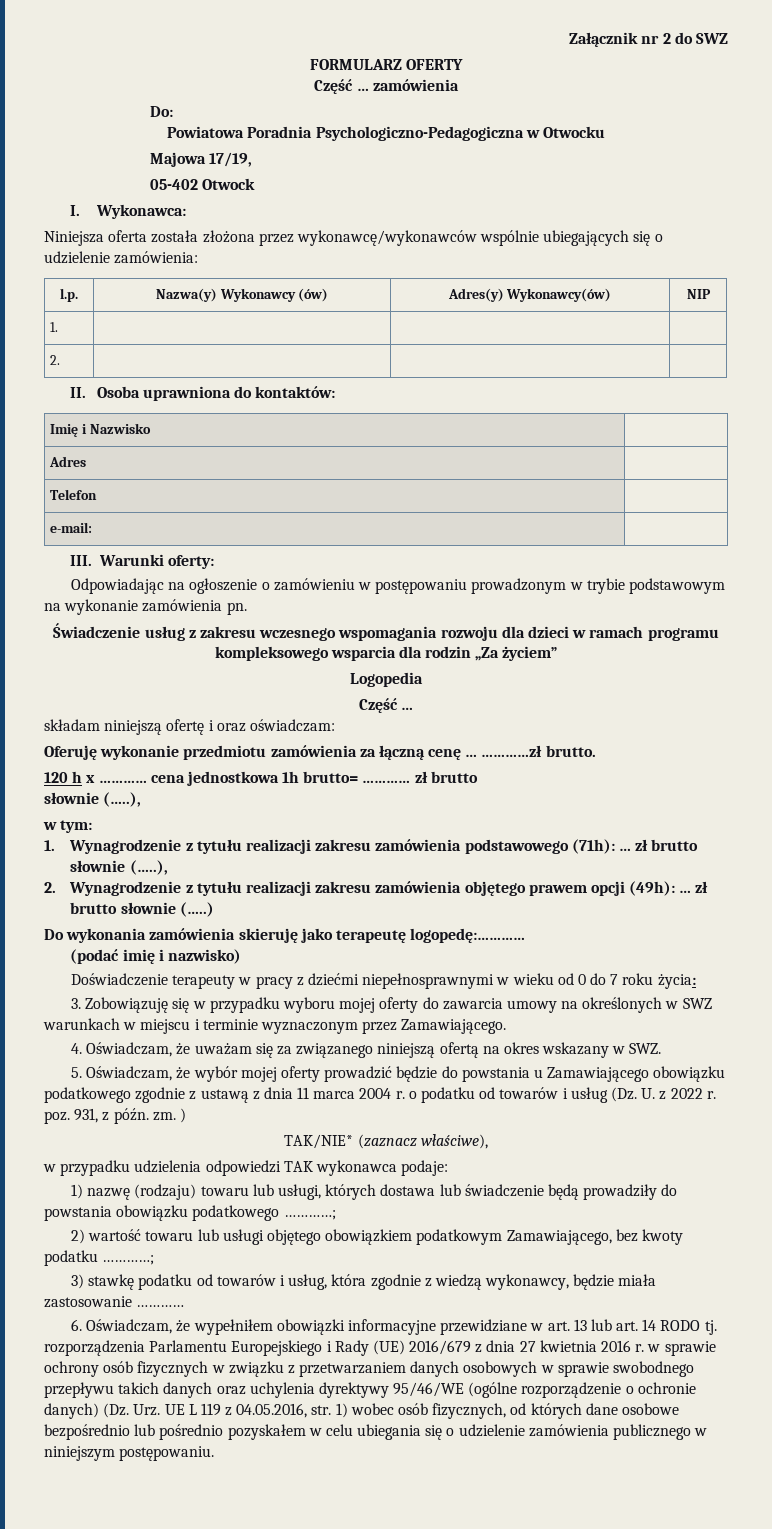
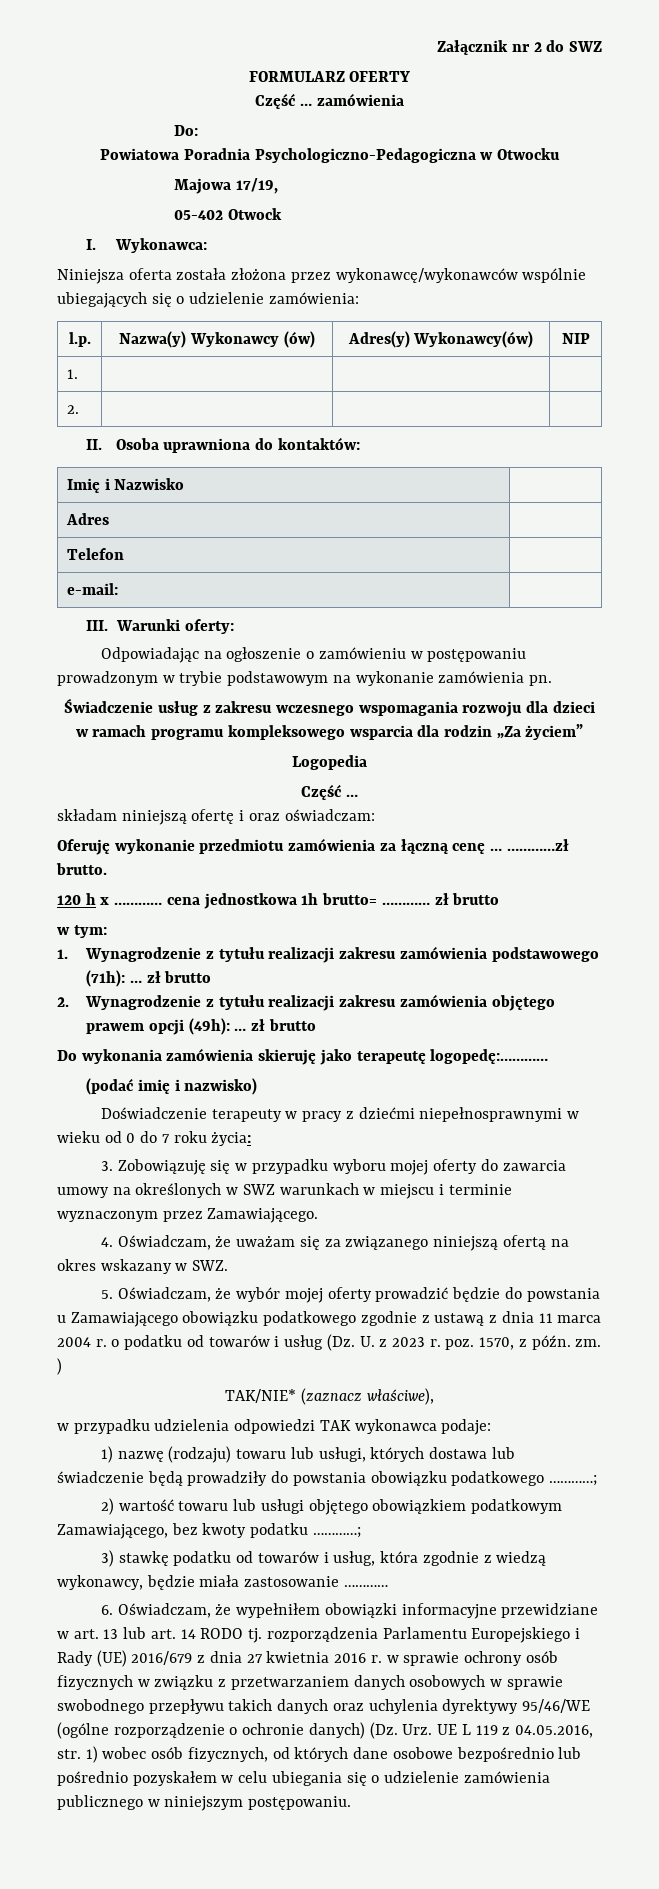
  120 h x ………… cena jednostkowa 1h brutto= ………… zł brutto
- słownie (…..),
- 1. Wynagrodzenie z tytułu realizacji zakresu zamówienia podstawowego (71h): … zł brutto słownie (…..),
+ 1. Wynagrodzenie z tytułu realizacji zakresu zamówienia podstawowego (71h): … zł brutto
- 2. Wynagrodzenie z tytułu realizacji zakresu zamówienia objętego prawem opcji (49h): … zł brutto słownie (…..)
+ 2. Wynagrodzenie z tytułu realizacji zakresu zamówienia objętego prawem opcji (49h): … zł brutto
- 5. Oświadczam, że wybór mojej oferty prowadzić będzie do powstania u Zamawiającego obowiązku podatkowego zgodnie z ustawą z dnia 11 marca 2004 r. o podatku od towarów i usług (Dz. U. z 2022 r. poz. 931, z późn. zm. )
+ 5. Oświadczam, że wybór mojej oferty prowadzić będzie do powstania u Zamawiającego obowiązku podatkowego zgodnie z ustawą z dnia 11 marca 2004 r. o podatku od towarów i usług (Dz. U. z 2023 r. poz. 1570, z późn. zm. )

